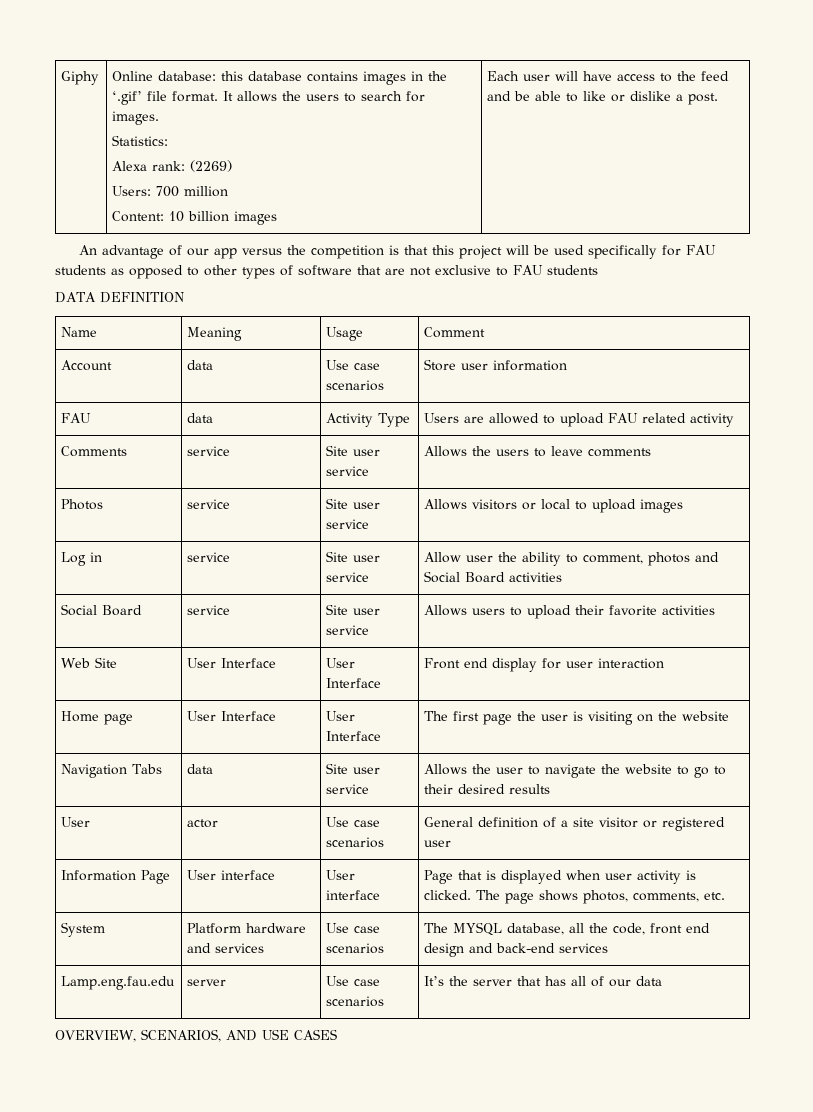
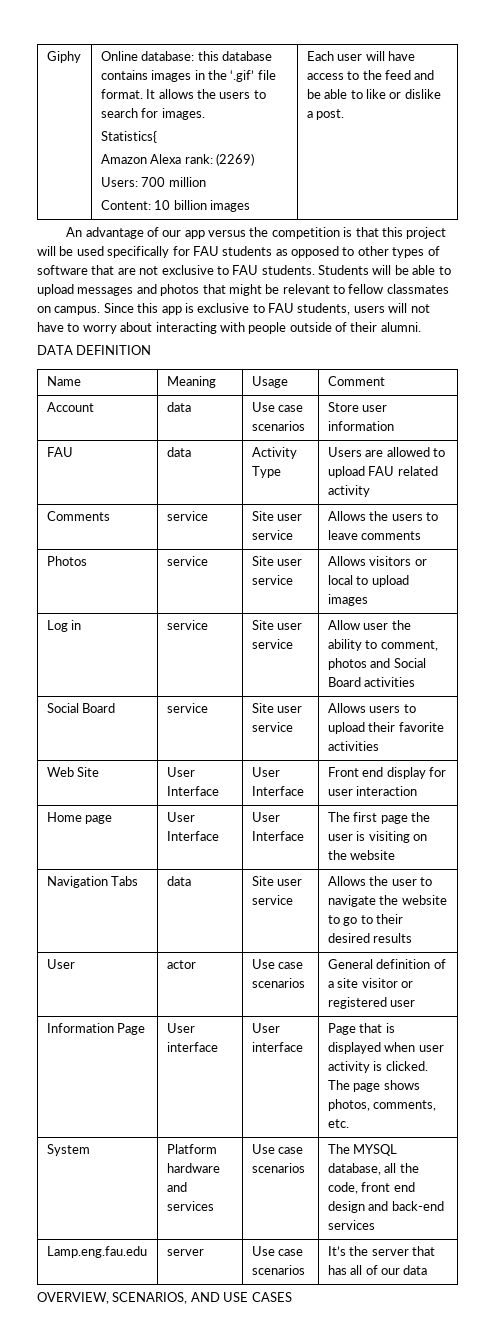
- Statistics:
- Alexa rank: (2269)
+ Statistics{
+ Amazon Alexa rank: (2269)
- An advantage of our app versus the competition is that this project will be used specifically for FAU students as opposed to other types of software that are not exclusive to FAU students
+ An advantage of our app versus the competition is that this project will be used specifically for FAU students as opposed to other types of software that are not exclusive to FAU students. Students will be able to upload messages and photos that might be relevant to fellow classmates on campus. Since this app is exclusive to FAU students, users will not have to worry about interacting with people outside of their alumni.

